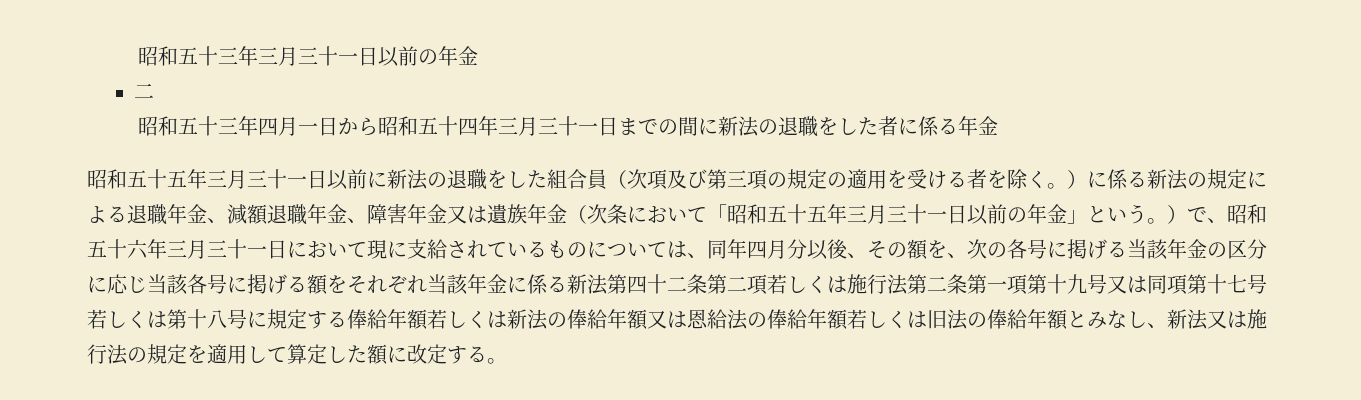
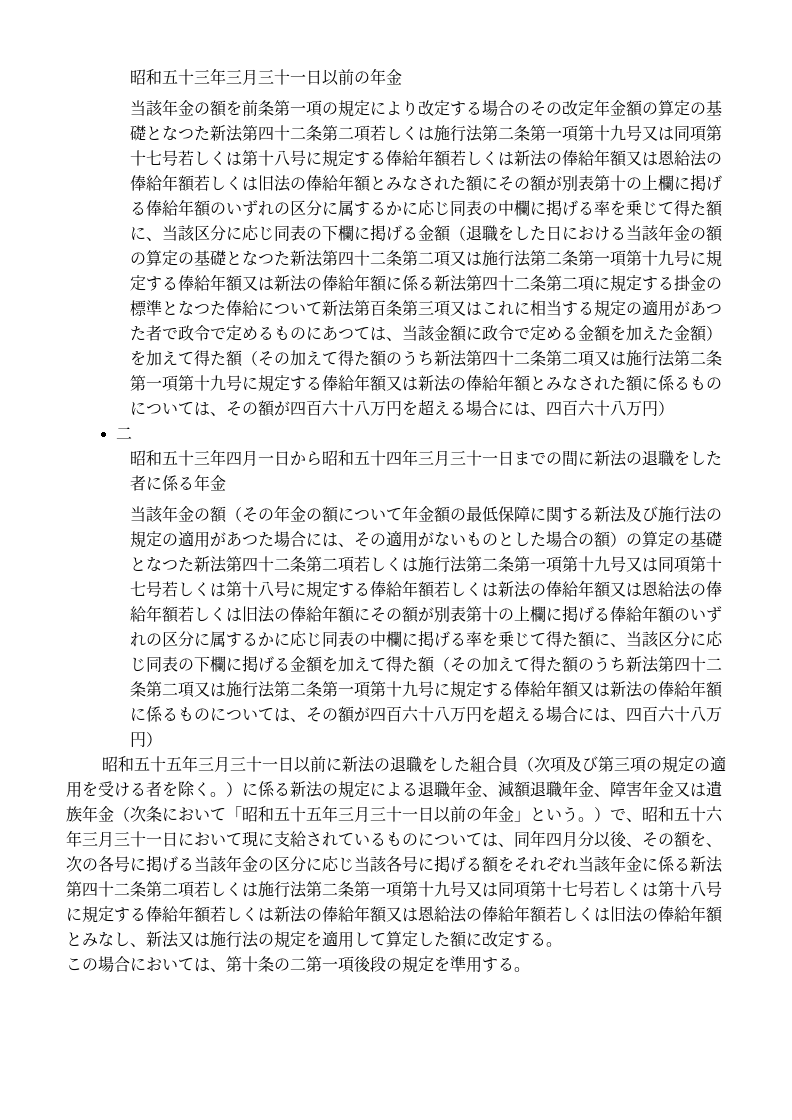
+ 当該年金の額を前条第一項の規定により改定する場合のその改定年金額の算定の基礎となつた新法第四十二条第二項若しくは施行法第二条第一項第十九号又は同項第十七号若しくは第十八号に規定する俸給年額若しくは新法の俸給年額又は恩給法の俸給年額若しくは旧法の俸給年額とみなされた額にその額が別表第十の上欄に掲げる俸給年額のいずれの区分に属するかに応じ同表の中欄に掲げる率を乗じて得た額に、当該区分に応じ同表の下欄に掲げる金額（退職をした日における当該年金の額の算定の基礎となつた新法第四十二条第二項又は施行法第二条第一項第十九号に規定する俸給年額又は新法の俸給年額に係る新法第四十二条第二項に規定する掛金の標準となつた俸給について新法第百条第三項又はこれに相当する規定の適用があつた者で政令で定めるものにあつては、当該金額に政令で定める金額を加えた金額）を加えて得た額（その加えて得た額のうち新法第四十二条第二項又は施行法第二条第一項第十九号に規定する俸給年額又は新法の俸給年額とみなされた額に係るものについては、その額が四百六十八万円を超える場合には、四百六十八万円）
+ 当該年金の額（その年金の額について年金額の最低保障に関する新法及び施行法の規定の適用があつた場合には、その適用がないものとした場合の額）の算定の基礎となつた新法第四十二条第二項若しくは施行法第二条第一項第十九号又は同項第十七号若しくは第十八号に規定する俸給年額若しくは新法の俸給年額又は恩給法の俸給年額若しくは旧法の俸給年額にその額が別表第十の上欄に掲げる俸給年額のいずれの区分に属するかに応じ同表の中欄に掲げる率を乗じて得た額に、当該区分に応じ同表の下欄に掲げる金額を加えて得た額（その加えて得た額のうち新法第四十二条第二項又は施行法第二条第一項第十九号に規定する俸給年額又は新法の俸給年額に係るものについては、その額が四百六十八万円を超える場合には、四百六十八万円）
+ この場合においては、第十条の二第一項後段の規定を準用する。

